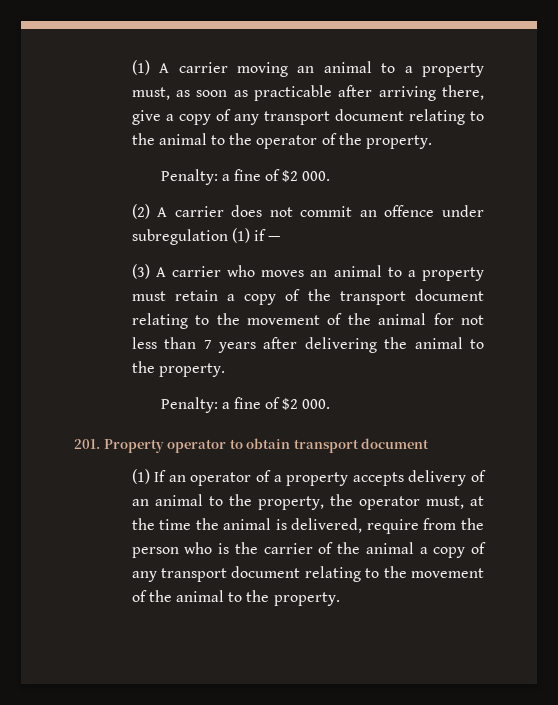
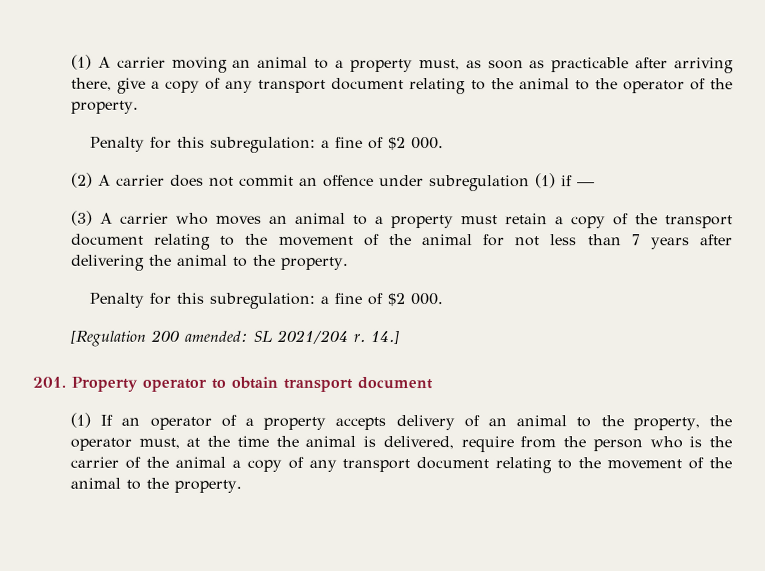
  (1) A carrier moving an animal to a property must, as soon as practicable after arriving there, give a copy of any transport document relating to the animal to the operator of the property.
- Penalty: a fine of $2 000.
+ Penalty for this subregulation: a fine of $2 000.
  (3) A carrier who moves an animal to a property must retain a copy of the transport document relating to the movement of the animal for not less than 7 years after delivering the animal to the property.
- Penalty: a fine of $2 000.
+ Penalty for this subregulation: a fine of $2 000.
+ [Regulation 200 amended: SL 2021/204 r. 14.]

